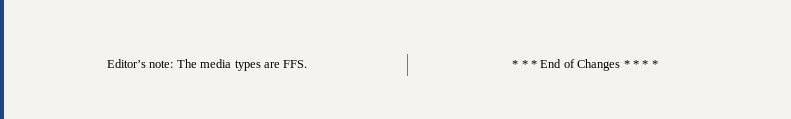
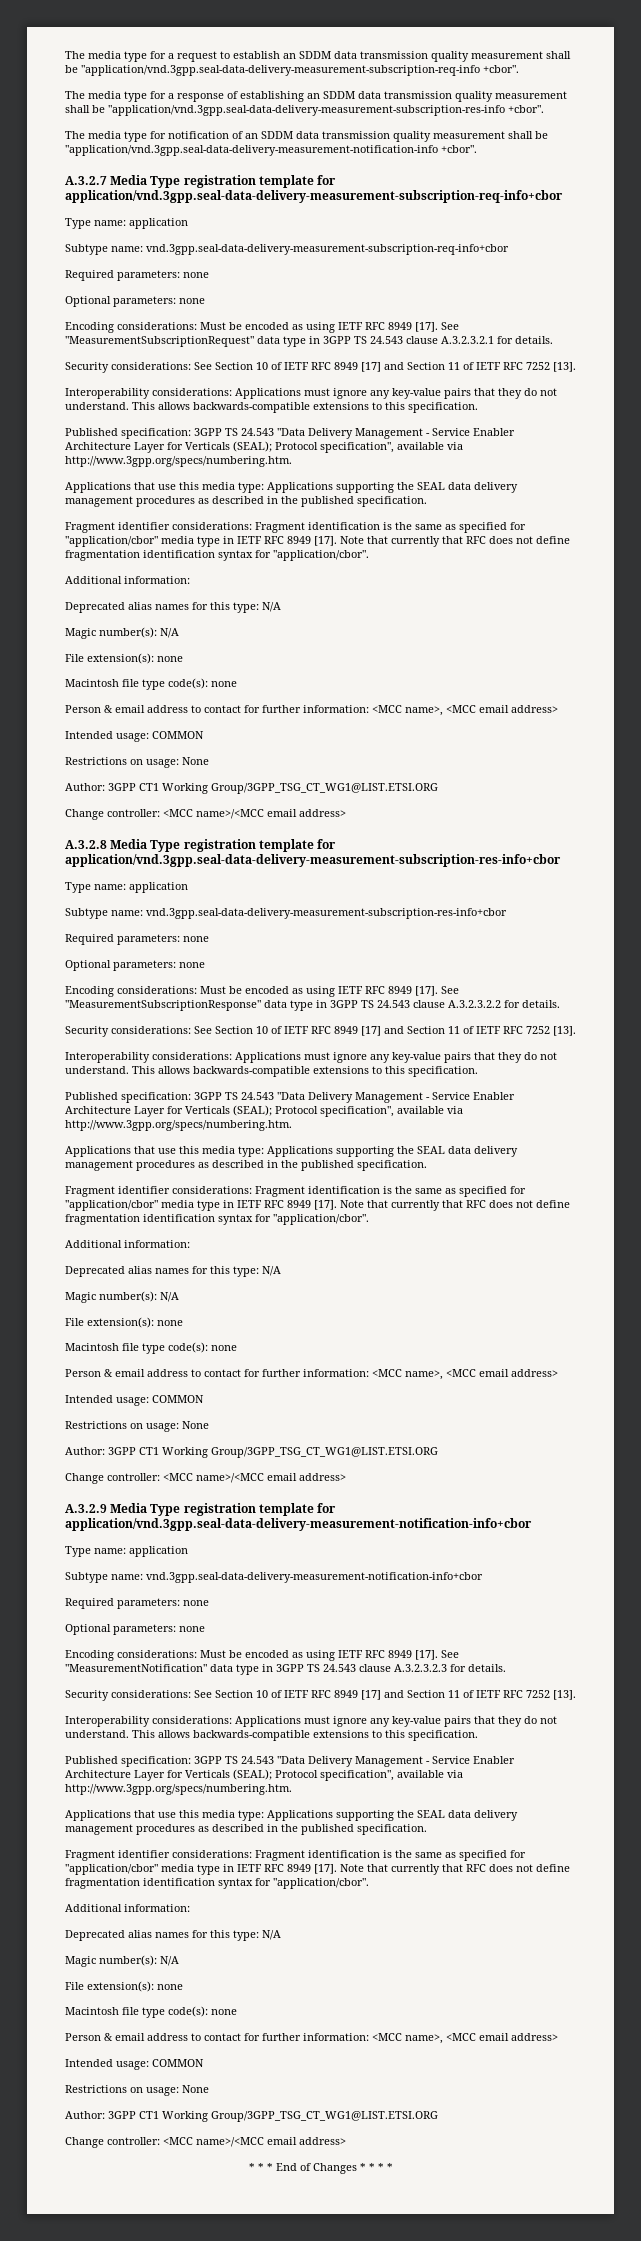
- Editor’s note: The media types are FFS.
+ The media type for a request to establish an SDDM data transmission quality measurement shall be "application/vnd.3gpp.seal-data-delivery-measurement-subscription-req-info +cbor".
+ The media type for a response of establishing an SDDM data transmission quality measurement shall be "application/vnd.3gpp.seal-data-delivery-measurement-subscription-res-info +cbor".
+ The media type for notification of an SDDM data transmission quality measurement shall be "application/vnd.3gpp.seal-data-delivery-measurement-notification-info +cbor".
+ A.3.2.7 Media Type registration template for application/vnd.3gpp.seal-data-delivery-measurement-subscription-req-info+cbor
+ Type name: application
+ Subtype name: vnd.3gpp.seal-data-delivery-measurement-subscription-req-info+cbor
+ Required parameters: none
+ Optional parameters: none
+ Encoding considerations: Must be encoded as using IETF RFC 8949 [17]. See "MeasurementSubscriptionRequest" data type in 3GPP TS 24.543 clause A.3.2.3.2.1 for details.
+ Security considerations: See Section 10 of IETF RFC 8949 [17] and Section 11 of IETF RFC 7252 [13].
+ Interoperability considerations: Applications must ignore any key-value pairs that they do not understand. This allows backwards-compatible extensions to this specification.
+ Published specification: 3GPP TS 24.543 "Data Delivery Management - Service Enabler Architecture Layer for Verticals (SEAL); Protocol specification", available via http://www.3gpp.org/specs/numbering.htm.
+ Applications that use this media type: Applications supporting the SEAL data delivery management procedures as described in the published specification.
+ Fragment identifier considerations: Fragment identification is the same as specified for "application/cbor" media type in IETF RFC 8949 [17]. Note that currently that RFC does not define fragmentation identification syntax for "application/cbor".
+ Additional information:
+ Deprecated alias names for this type: N/A
+ Magic number(s): N/A
+ File extension(s): none
+ Macintosh file type code(s): none
+ Person & email address to contact for further information: <MCC name>, <MCC email address>
+ Intended usage: COMMON
+ Restrictions on usage: None
+ Author: 3GPP CT1 Working Group/3GPP_TSG_CT_WG1@LIST.ETSI.ORG
+ Change controller: <MCC name>/<MCC email address>
+ A.3.2.8 Media Type registration template for application/vnd.3gpp.seal-data-delivery-measurement-subscription-res-info+cbor
+ Type name: application
+ Subtype name: vnd.3gpp.seal-data-delivery-measurement-subscription-res-info+cbor
+ Required parameters: none
+ Optional parameters: none
+ Encoding considerations: Must be encoded as using IETF RFC 8949 [17]. See "MeasurementSubscriptionResponse" data type in 3GPP TS 24.543 clause A.3.2.3.2.2 for details.
+ Security considerations: See Section 10 of IETF RFC 8949 [17] and Section 11 of IETF RFC 7252 [13].
+ Interoperability considerations: Applications must ignore any key-value pairs that they do not understand. This allows backwards-compatible extensions to this specification.
+ Published specification: 3GPP TS 24.543 "Data Delivery Management - Service Enabler Architecture Layer for Verticals (SEAL); Protocol specification", available via http://www.3gpp.org/specs/numbering.htm.
+ Applications that use this media type: Applications supporting the SEAL data delivery management procedures as described in the published specification.
+ Fragment identifier considerations: Fragment identification is the same as specified for "application/cbor" media type in IETF RFC 8949 [17]. Note that currently that RFC does not define fragmentation identification syntax for "application/cbor".
+ Additional information:
+ Deprecated alias names for this type: N/A
+ Magic number(s): N/A
+ File extension(s): none
+ Macintosh file type code(s): none
+ Person & email address to contact for further information: <MCC name>, <MCC email address>
+ Intended usage: COMMON
+ Restrictions on usage: None
+ Author: 3GPP CT1 Working Group/3GPP_TSG_CT_WG1@LIST.ETSI.ORG
+ Change controller: <MCC name>/<MCC email address>
+ A.3.2.9 Media Type registration template for application/vnd.3gpp.seal-data-delivery-measurement-notification-info+cbor
+ Type name: application
+ Subtype name: vnd.3gpp.seal-data-delivery-measurement-notification-info+cbor
+ Required parameters: none
+ Optional parameters: none
+ Encoding considerations: Must be encoded as using IETF RFC 8949 [17]. See "MeasurementNotification" data type in 3GPP TS 24.543 clause A.3.2.3.2.3 for details.
+ Security considerations: See Section 10 of IETF RFC 8949 [17] and Section 11 of IETF RFC 7252 [13].
+ Interoperability considerations: Applications must ignore any key-value pairs that they do not understand. This allows backwards-compatible extensions to this specification.
+ Published specification: 3GPP TS 24.543 "Data Delivery Management - Service Enabler Architecture Layer for Verticals (SEAL); Protocol specification", available via http://www.3gpp.org/specs/numbering.htm.
+ Applications that use this media type: Applications supporting the SEAL data delivery management procedures as described in the published specification.
+ Fragment identifier considerations: Fragment identification is the same as specified for "application/cbor" media type in IETF RFC 8949 [17]. Note that currently that RFC does not define fragmentation identification syntax for "application/cbor".
+ Additional information:
+ Deprecated alias names for this type: N/A
+ Magic number(s): N/A
+ File extension(s): none
+ Macintosh file type code(s): none
+ Person & email address to contact for further information: <MCC name>, <MCC email address>
+ Intended usage: COMMON
+ Restrictions on usage: None
+ Author: 3GPP CT1 Working Group/3GPP_TSG_CT_WG1@LIST.ETSI.ORG
+ Change controller: <MCC name>/<MCC email address>

